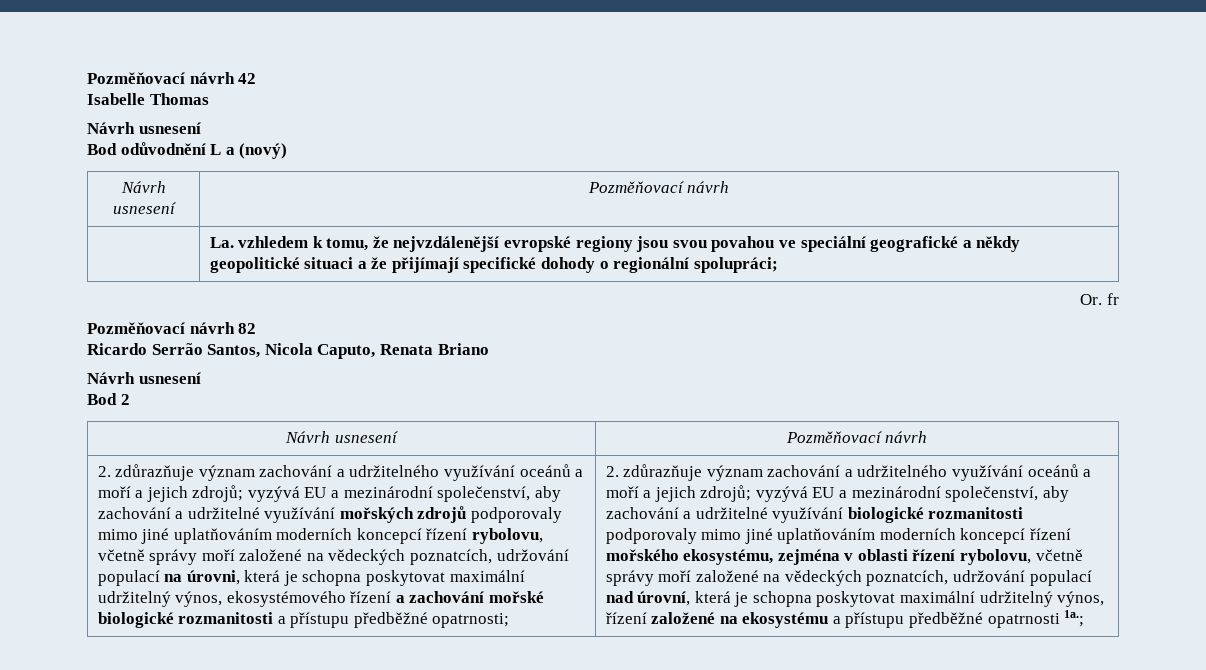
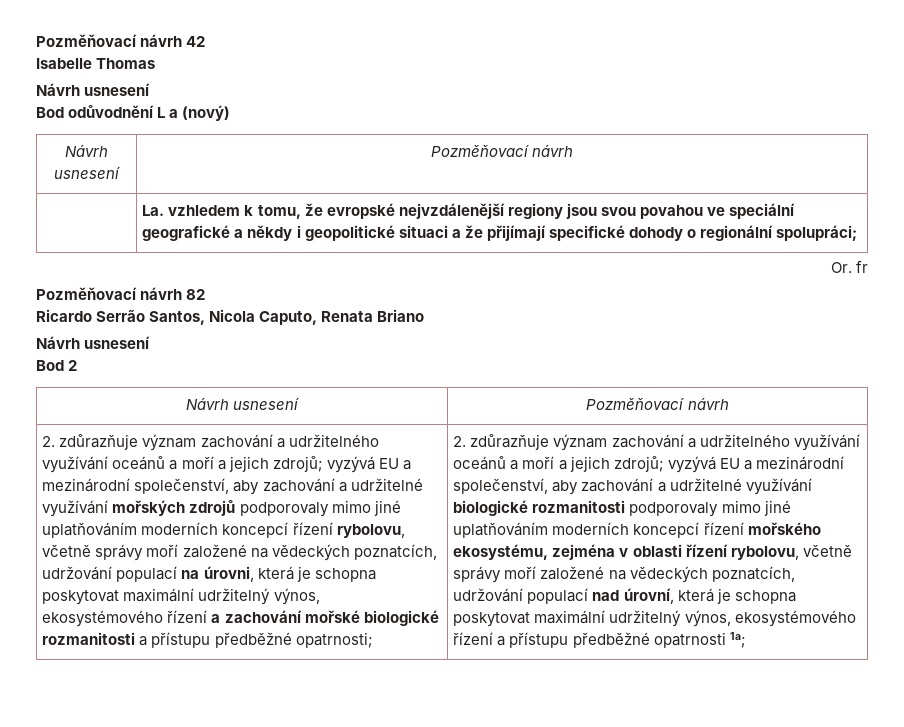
- | La. vzhledem k tomu, že nejvzdálenější evropské regiony jsou svou povahou ve speciální geografické a někdy geopolitické situaci a že přijímají specifické dohody o regionální spolupráci;
+ | La. vzhledem k tomu, že evropské nejvzdálenější regiony jsou svou povahou ve speciální geografické a někdy i geopolitické situaci a že přijímají specifické dohody o regionální spolupráci;
- vyzývá EU a mezinárodní společenství, aby zachování a udržitelné využívání biologické rozmanitosti podporovaly mimo jiné uplatňováním moderních koncepcí řízení mořského ekosystému, zejména v oblasti řízení rybolovu, včetně správy moří založené na vědeckých poznatcích, udržování populací nad úrovní, která je schopna poskytovat maximální udržitelný výnos, řízení založené na ekosystému a přístupu předběžné opatrnosti 1a.;
+ vyzývá EU a mezinárodní společenství, aby zachování a udržitelné využívání biologické rozmanitosti podporovaly mimo jiné uplatňováním moderních koncepcí řízení mořského ekosystému, zejména v oblasti řízení rybolovu, včetně správy moří založené na vědeckých poznatcích, udržování populací nad úrovní, která je schopna poskytovat maximální udržitelný výnos, ekosystémového řízení a přístupu předběžné opatrnosti 1a;

